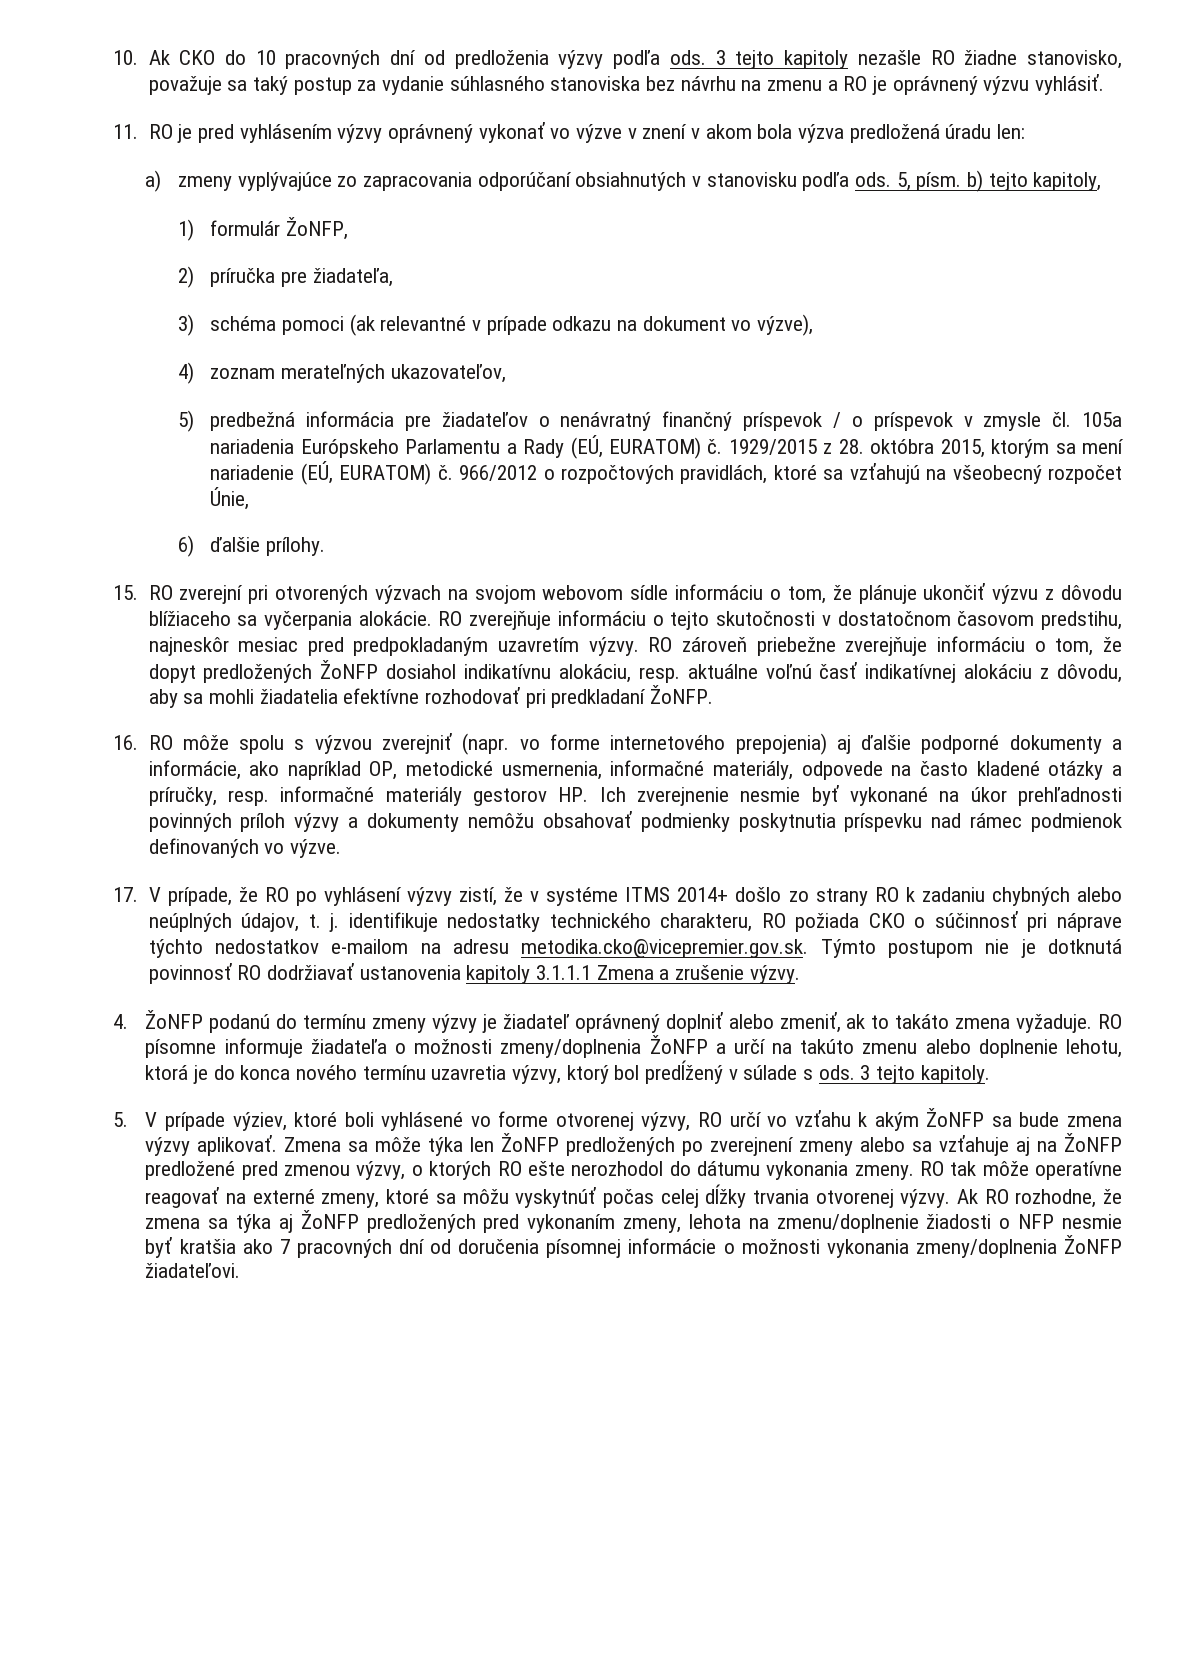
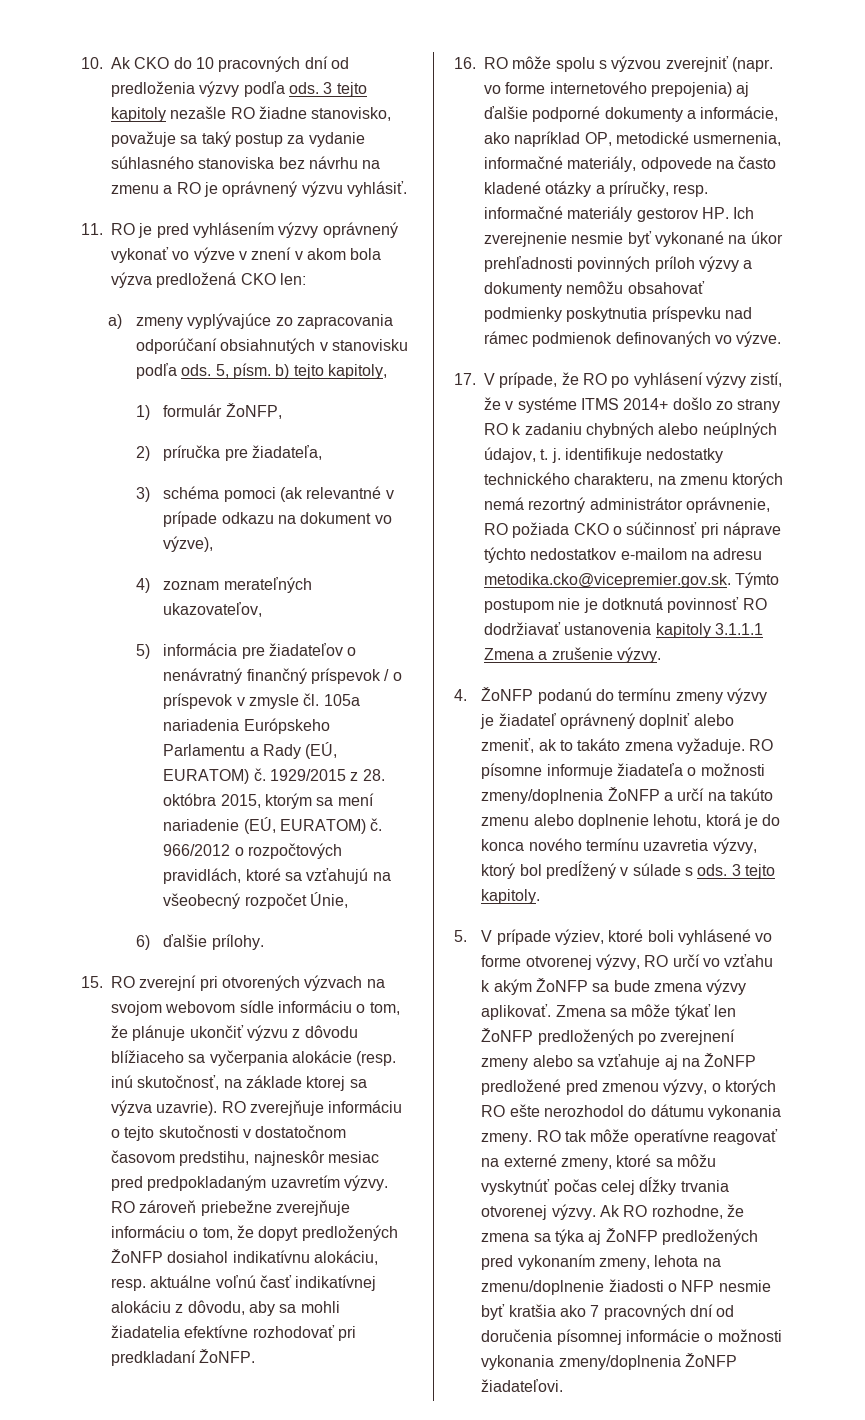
- 11. RO je pred vyhlásením výzvy oprávnený vykonať vo výzve v znení v akom bola výzva predložená úradu len:
+ 11. RO je pred vyhlásením výzvy oprávnený vykonať vo výzve v znení v akom bola výzva predložená CKO len:
- 5) predbežná informácia pre žiadateľov o nenávratný finančný príspevok / o príspevok v zmysle čl. 105a nariadenia Európskeho Parlamentu a Rady (EÚ, EURATOM) č.
+ 5) informácia pre žiadateľov o nenávratný finančný príspevok / o príspevok v zmysle čl. 105a nariadenia Európskeho Parlamentu a Rady (EÚ, EURATOM) č.
- 15. RO zverejní pri otvorených výzvach na svojom webovom sídle informáciu o tom, že plánuje ukončiť výzvu z dôvodu blížiaceho sa vyčerpania alokácie.
+ 15. RO zverejní pri otvorených výzvach na svojom webovom sídle informáciu o tom, že plánuje ukončiť výzvu z dôvodu blížiaceho sa vyčerpania alokácie (resp. inú skutočnosť, na základe ktorej sa výzva uzavrie).
- 17. V prípade, že RO po vyhlásení výzvy zistí, že v systéme ITMS 2014+ došlo zo strany RO k zadaniu chybných alebo neúplných údajov, t. j. identifikuje nedostatky technického charakteru, RO požiada CKO o súčinnosť pri náprave týchto nedostatkov e-mailom na adresu metodika.cko@vicepremier.gov.sk. Týmto postupom nie je dotknutá povinnosť RO dodržiavať ustanovenia kapitoly 3.1.1.1 Zmena a zrušenie výzvy.
+ 17. V prípade, že RO po vyhlásení výzvy zistí, že v systéme ITMS 2014+ došlo zo strany RO k zadaniu chybných alebo neúplných údajov, t. j. identifikuje nedostatky technického charakteru, na zmenu ktorých nemá rezortný administrátor oprávnenie, RO požiada CKO o súčinnosť pri náprave týchto nedostatkov e-mailom na adresu metodika.cko@vicepremier.gov.sk. Týmto postupom nie je dotknutá povinnosť RO dodržiavať ustanovenia kapitoly 3.1.1.1 Zmena a zrušenie výzvy.
- Zmena sa môže týka len ŽoNFP predložených po zverejnení zmeny alebo sa vzťahuje aj na ŽoNFP predložené pred zmenou výzvy, o ktorých RO ešte nerozhodol do dátumu vykonania zmeny.
+ Zmena sa môže týkať len ŽoNFP predložených po zverejnení zmeny alebo sa vzťahuje aj na ŽoNFP predložené pred zmenou výzvy, o ktorých RO ešte nerozhodol do dátumu vykonania zmeny.

